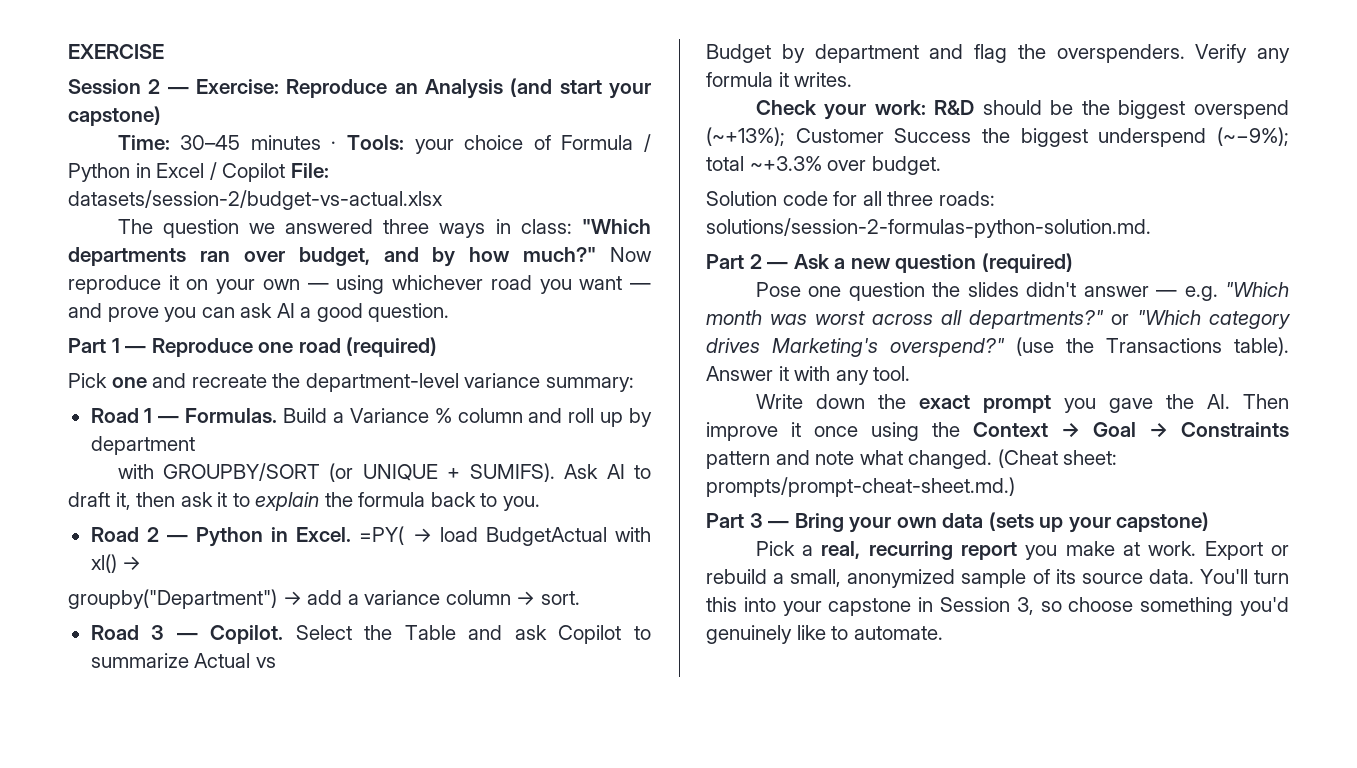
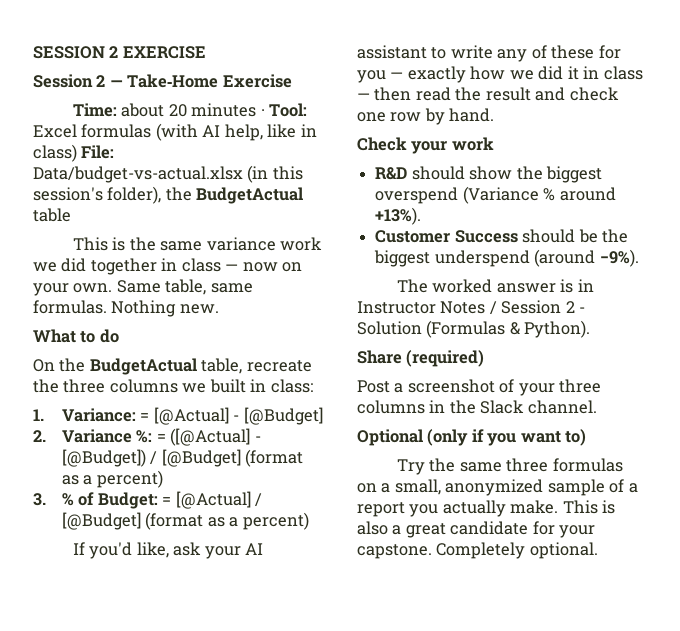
- EXERCISE
+ SESSION 2 EXERCISE
- Session 2 — Exercise: Reproduce an Analysis (and start your capstone)
- Time: 30–45 minutes · Tools: your choice of Formula / Python in Excel / Copilot File: datasets/session-2/budget-vs-actual.xlsx
- The question we answered three ways in class: "Which departments ran over budget, and by how much?" Now reproduce it on your own — using whichever road you want — and prove you can ask AI a good question.
- Part 1 — Reproduce one road (required)
- Pick one and recreate the department-level variance summary:
- Road 1 — Formulas. Build a Variance % column and roll up by department
- with GROUPBY/SORT (or UNIQUE + SUMIFS). Ask AI to draft it, then ask it to explain the formula back to you.
- Road 2 — Python in Excel. =PY( → load BudgetActual with xl() →
- groupby("Department") → add a variance column → sort.
- Road 3 — Copilot. Select the Table and ask Copilot to summarize Actual vs
- Budget by department and flag the overspenders. Verify any formula it writes.
+ Session 2 — Take‑Home Exercise
+ Time: about 20 minutes · Tool: Excel formulas (with AI help, like in class) File: Data/budget-vs-actual.xlsx (in this session's folder), the BudgetActual table
+ This is the same variance work we did together in class — now on your own. Same table, same formulas. Nothing new.
+ What to do
+ On the BudgetActual table, recreate the three columns we built in class:
+ 1. Variance: = [@Actual] - [@Budget]
+ 2. Variance %: = ([@Actual] - [@Budget]) / [@Budget] (format as a percent)
+ 3. % of Budget: = [@Actual] / [@Budget] (format as a percent)
+ If you'd like, ask your AI assistant to write any of these for you — exactly how we did it in class — then read the result and check one row by hand.
- Check your work: R&D should be the biggest overspend (~+13%); Customer Success the biggest underspend (~−9%); total ~+3.3% over budget.
- Solution code for all three roads: solutions/session-2-formulas-python-solution.md.
- Part 2 — Ask a new question (required)
- Pose one question the slides didn't answer — e.g. "Which month was worst across all departments?" or "Which category drives Marketing's overspend?" (use the Transactions table). Answer it with any tool.
- Write down the exact prompt you gave the AI. Then improve it once using the Context → Goal → Constraints pattern and note what changed. (Cheat sheet: prompts/prompt-cheat-sheet.md.)
- Part 3 — Bring your own data (sets up your capstone)
- Pick a real, recurring report you make at work. Export or rebuild a small, anonymized sample of its source data. You'll turn this into your capstone in Session 3, so choose something you'd genuinely like to automate.
+ Check your work
+ R&D should show the biggest overspend (Variance % around +13%).
+ Customer Success should be the biggest underspend (around −9%).
+ The worked answer is in Instructor Notes / Session 2 - Solution (Formulas & Python).
+ Share (required)
+ Post a screenshot of your three columns in the Slack channel.
+ Optional (only if you want to)
+ Try the same three formulas on a small, anonymized sample of a report you actually make. This is also a great candidate for your capstone. Completely optional.

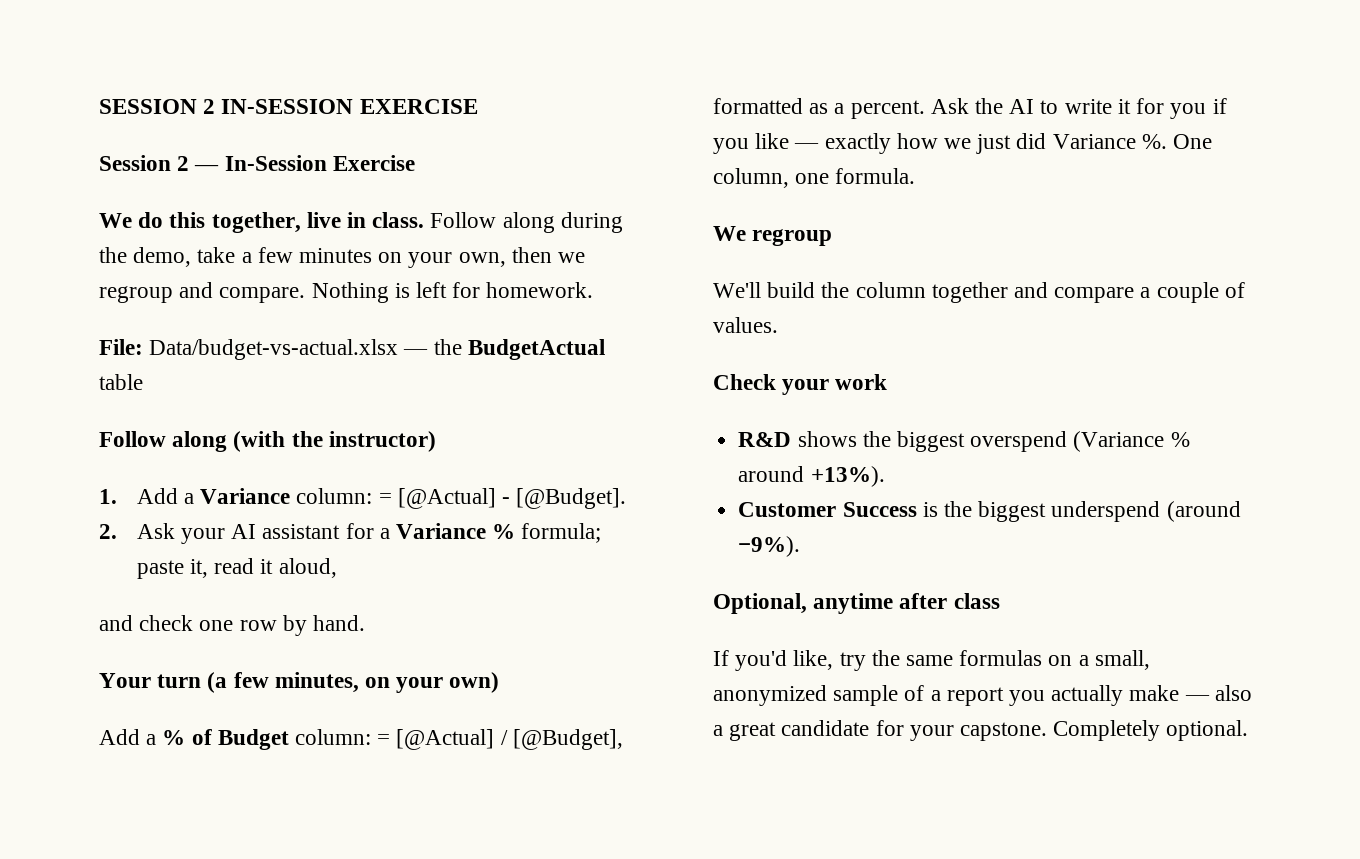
- SESSION 2 EXERCISE
+ SESSION 2 IN-SESSION EXERCISE
- Session 2 — Take‑Home Exercise
+ Session 2 — In‑Session Exercise
- Time: about 20 minutes · Tool: Excel formulas (with AI help, like in class) File: Data/budget-vs-actual.xlsx (in this session's folder), the BudgetActual table
- This is the same variance work we did together in class — now on your own. Same table, same formulas. Nothing new.
- What to do
- On the BudgetActual table, recreate the three columns we built in class:
- 1. Variance: = [@Actual] - [@Budget]
+ We do this together, live in class. Follow along during the demo, take a few minutes on your own, then we regroup and compare. Nothing is left for homework.
+ File: Data/budget-vs-actual.xlsx — the BudgetActual table
+ Follow along (with the instructor)
+ 1. Add a Variance column: = [@Actual] - [@Budget].
- 2. Variance %: = ([@Actual] - [@Budget]) / [@Budget] (format as a percent)
- 3. % of Budget: = [@Actual] / [@Budget] (format as a percent)
- If you'd like, ask your AI assistant to write any of these for you — exactly how we did it in class — then read the result and check one row by hand.
+ 2. Ask your AI assistant for a Variance % formula; paste it, read it aloud,
+ and check one row by hand.
+ Your turn (a few minutes, on your own)
+ Add a % of Budget column: = [@Actual] / [@Budget], formatted as a percent. Ask the AI to write it for you if you like — exactly how we just did Variance %. One column, one formula.
+ We regroup
+ We'll build the column together and compare a couple of values.
- R&D should show the biggest overspend (Variance % around +13%).
+ R&D shows the biggest overspend (Variance % around +13%).
- Customer Success should be the biggest underspend (around −9%).
+ Customer Success is the biggest underspend (around −9%).
- The worked answer is in Instructor Notes / Session 2 - Solution (Formulas & Python).
- Share (required)
- Post a screenshot of your three columns in the Slack channel.
- Optional (only if you want to)
- Try the same three formulas on a small, anonymized sample of a report you actually make. This is also a great candidate for your capstone.
+ Optional, anytime after class
+ If you'd like, try the same formulas on a small, anonymized sample of a report you actually make — also a great candidate for your capstone.

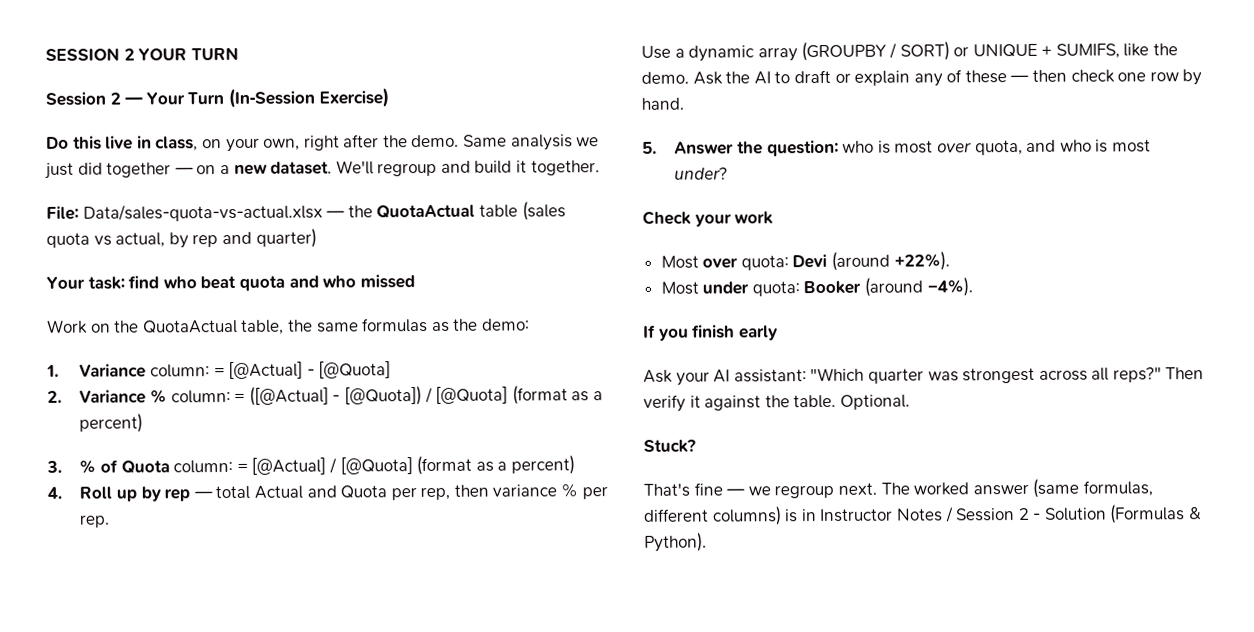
- SESSION 2 IN-SESSION EXERCISE
+ SESSION 2 YOUR TURN
- Session 2 — In‑Session Exercise
- We do this together, live in class. Follow along during the demo, take a few minutes on your own, then we regroup and compare. Nothing is left for homework.
+ Session 2 — Your Turn (In‑Session Exercise)
+ Do this live in class, on your own, right after the demo. Same analysis we just did together — on a new dataset. We'll regroup and build it together.
- File: Data/budget-vs-actual.xlsx — the BudgetActual table
- Follow along (with the instructor)
+ File: Data/sales-quota-vs-actual.xlsx — the QuotaActual table (sales quota vs actual, by rep and quarter)
+ Your task: find who beat quota and who missed
+ Work on the QuotaActual table, the same formulas as the demo:
- 1. Add a Variance column: = [@Actual] - [@Budget].
+ 1. Variance column: = [@Actual] - [@Quota]
- 2. Ask your AI assistant for a Variance % formula; paste it, read it aloud,
- and check one row by hand.
+ 2. Variance % column: = ([@Actual] - [@Quota]) / [@Quota] (format as a percent)
+ 3. % of Quota column: = [@Actual] / [@Quota] (format as a percent)
+ 4. Roll up by rep — total Actual and Quota per rep, then variance % per rep.
+ Use a dynamic array (GROUPBY / SORT) or UNIQUE + SUMIFS, like the demo. Ask the AI to draft or explain any of these — then check one row by hand.
- Your turn (a few minutes, on your own)
- Add a % of Budget column: = [@Actual] / [@Budget], formatted as a percent. Ask the AI to write it for you if you like — exactly how we just did Variance %. One column, one formula.
- We regroup
- We'll build the column together and compare a couple of values.
+ 5. Answer the question: who is most over quota, and who is most under?
  Check your work
- R&D shows the biggest overspend (Variance % around +13%).
- Customer Success is the biggest underspend (around −9%).
- Optional, anytime after class
- If you'd like, try the same formulas on a small, anonymized sample of a report you actually make — also a great candidate for your capstone. Completely optional.
+ Most over quota: Devi (around +22%).
+ Most under quota: Booker (around −4%).
+ If you finish early
+ Ask your AI assistant: "Which quarter was strongest across all reps?" Then verify it against the table. Optional.
+ Stuck?
+ That's fine — we regroup next. The worked answer (same formulas, different columns) is in Instructor Notes / Session 2 - Solution (Formulas & Python).

